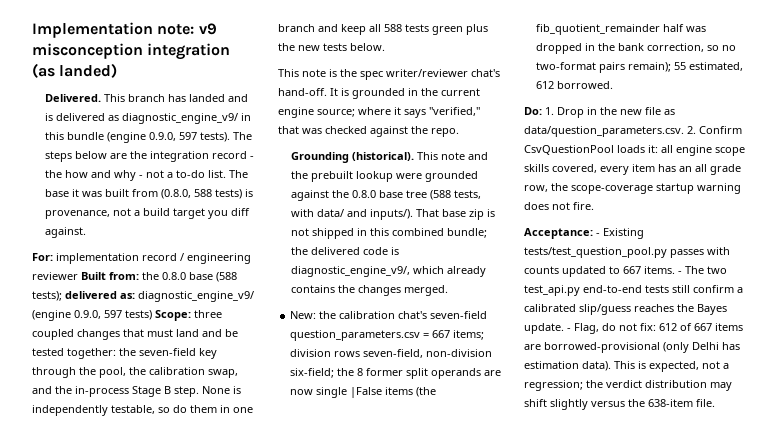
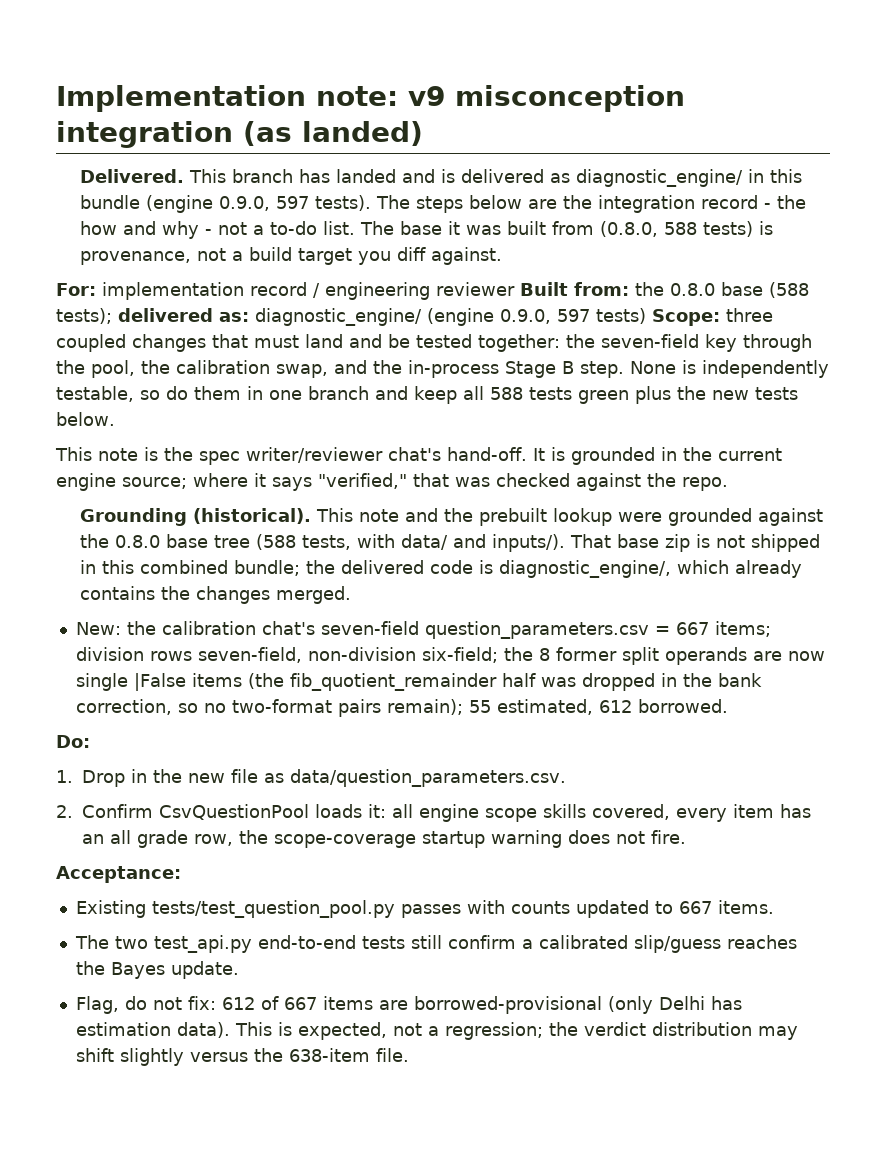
- This branch has landed and is delivered as diagnostic_engine_v9/ in this bundle (engine 0.9.0, 597 tests).
+ This branch has landed and is delivered as diagnostic_engine/ in this bundle (engine 0.9.0, 597 tests).
- For: implementation record / engineering reviewer Built from: the 0.8.0 base (588 tests); delivered as: diagnostic_engine_v9/ (engine 0.9.0, 597 tests) Scope: three coupled changes that must land and be tested together: the seven-field key through the pool, the calibration swap, and the in-process Stage B step.
+ For: implementation record / engineering reviewer Built from: the 0.8.0 base (588 tests); delivered as: diagnostic_engine/ (engine 0.9.0, 597 tests) Scope: three coupled changes that must land and be tested together: the seven-field key through the pool, the calibration swap, and the in-process Stage B step.
- That base zip is not shipped in this combined bundle; the delivered code is diagnostic_engine_v9/, which already contains the changes merged.
+ That base zip is not shipped in this combined bundle; the delivered code is diagnostic_engine/, which already contains the changes merged.
- Do: 1. Drop in the new file as data/question_parameters.csv. 2. Confirm CsvQuestionPool loads it: all engine scope skills covered, every item has an all grade row, the scope-coverage startup warning does not fire.
+ Do:
+ 1. Drop in the new file as data/question_parameters.csv.
+ 2. Confirm CsvQuestionPool loads it: all engine scope skills covered, every item has an all grade row, the scope-coverage startup warning does not fire.
- Acceptance: - Existing tests/test_question_pool.py passes with counts updated to 667 items. - The two test_api.py end-to-end tests still confirm a calibrated slip/guess reaches the Bayes update. - Flag, do not fix: 612 of 667 items are borrowed-provisional (only Delhi has estimation data).
+ Acceptance:
+ Existing tests/test_question_pool.py passes with counts updated to 667 items.
+ The two test_api.py end-to-end tests still confirm a calibrated slip/guess reaches the Bayes update.
+ Flag, do not fix: 612 of 667 items are borrowed-provisional (only Delhi has estimation data).

